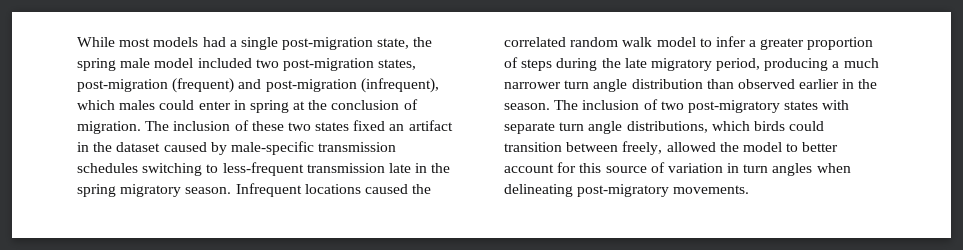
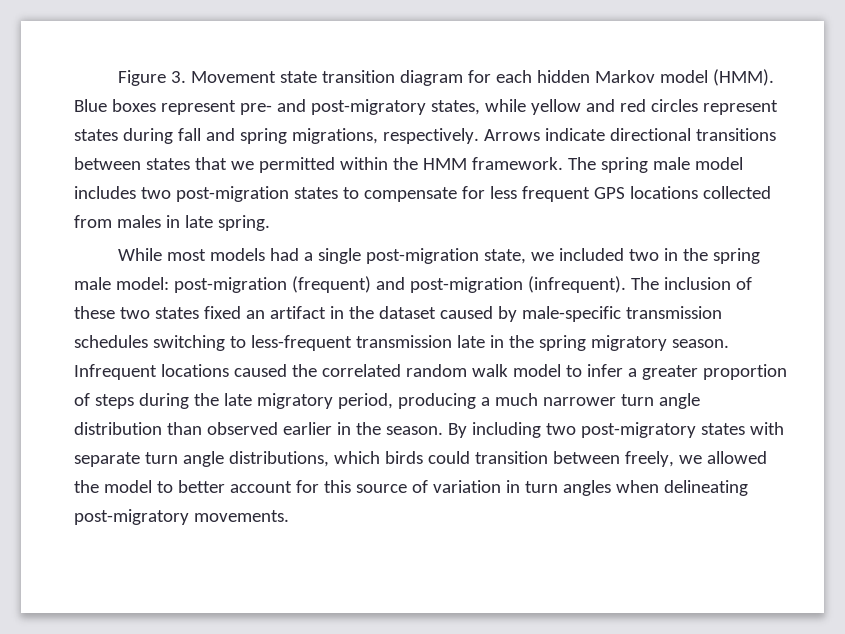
+ Figure 3. Movement state transition diagram for each hidden Markov model (HMM). Blue boxes represent pre- and post-migratory states, while yellow and red circles represent states during fall and spring migrations, respectively. Arrows indicate directional transitions between states that we permitted within the HMM framework. The spring male model includes two post-migration states to compensate for less frequent GPS locations collected from males in late spring.
- While most models had a single post-migration state, the spring male model included two post-migration states, post-migration (frequent) and post-migration (infrequent), which males could enter in spring at the conclusion of migration.
+ While most models had a single post-migration state, we included two in the spring male model: post-migration (frequent) and post-migration (infrequent).
- The inclusion of two post-migratory states with separate turn angle distributions, which birds could transition between freely, allowed the model to better account for this source of variation in turn angles when delineating post-migratory movements.
+ By including two post-migratory states with separate turn angle distributions, which birds could transition between freely, we allowed the model to better account for this source of variation in turn angles when delineating post-migratory movements.

